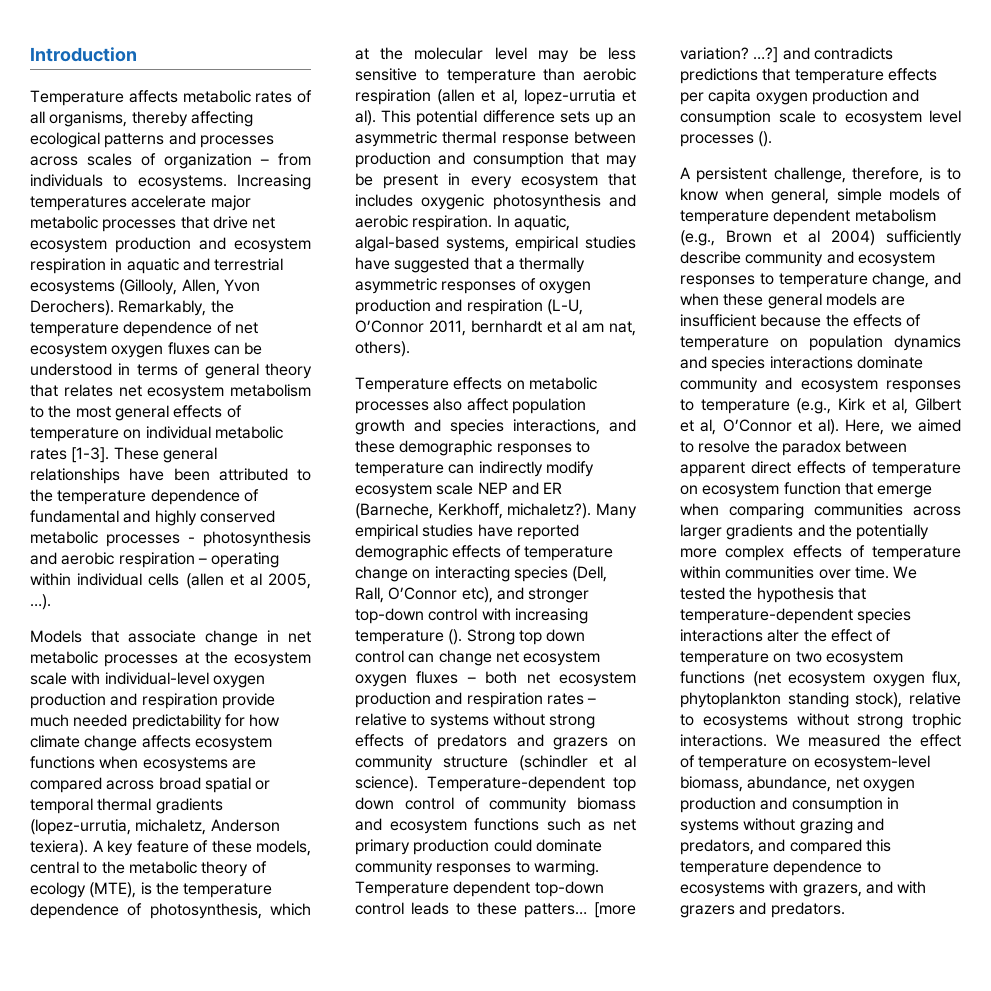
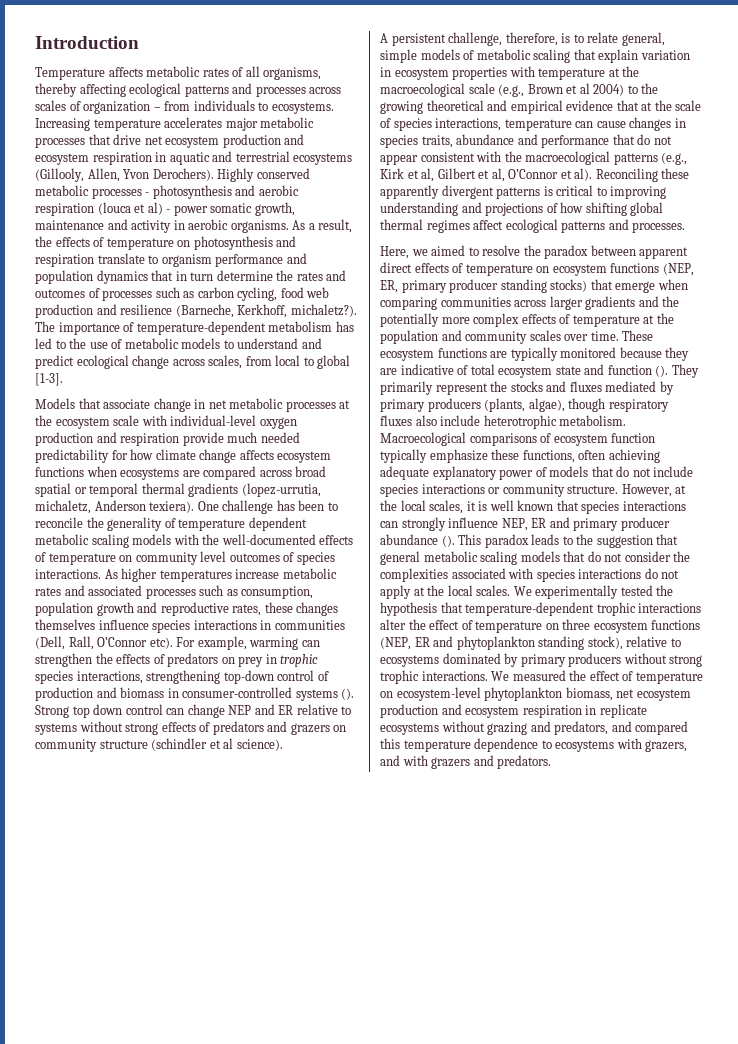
- Increasing temperatures accelerate major metabolic processes that drive net ecosystem production and ecosystem respiration in aquatic and terrestrial ecosystems (Gillooly, Allen, Yvon Derochers).
+ Increasing temperature accelerates major metabolic processes that drive net ecosystem production and ecosystem respiration in aquatic and terrestrial ecosystems (Gillooly, Allen, Yvon Derochers).
- Remarkably, the temperature dependence of net ecosystem oxygen fluxes can be understood in terms of general theory that relates net ecosystem metabolism to the most general effects of temperature on individual metabolic rates [1-3]. These general relationships have been attributed to the temperature dependence of fundamental and highly conserved metabolic processes - photosynthesis and aerobic respiration – operating within individual cells (allen et al 2005, …).
+ Highly conserved metabolic processes - photosynthesis and aerobic respiration (louca et al) - power somatic growth, maintenance and activity in aerobic organisms. As a result, the effects of temperature on photosynthesis and respiration translate to organism performance and population dynamics that in turn determine the rates and outcomes of processes such as carbon cycling, food web production and resilience (Barneche, Kerkhoff, michaletz?). The importance of temperature-dependent metabolism has led to the use of metabolic models to understand and predict ecological change across scales, from local to global [1-3].
- A key feature of these models, central to the metabolic theory of ecology (MTE), is the temperature dependence of photosynthesis, which at the molecular level may be less sensitive to temperature than aerobic respiration (allen et al, lopez-urrutia et al). This potential difference sets up an asymmetric thermal response between production and consumption that may be present in every ecosystem that includes oxygenic photosynthesis and aerobic respiration. In aquatic, algal-based systems, empirical studies have suggested that a thermally asymmetric responses of oxygen production and respiration (L-U, O’Connor 2011, bernhardt et al am nat, others).
- Temperature effects on metabolic processes also affect population growth and species interactions, and these demographic responses to temperature can indirectly modify ecosystem scale NEP and ER (Barneche, Kerkhoff, michaletz?). Many empirical studies have reported demographic effects of temperature change on interacting species (Dell, Rall, O’Connor etc), and stronger top-down control with increasing temperature ().
+ One challenge has been to reconcile the generality of temperature dependent metabolic scaling models with the well-documented effects of temperature on community level outcomes of species interactions. As higher temperatures increase metabolic rates and associated processes such as consumption, population growth and reproductive rates, these changes themselves influence species interactions in communities (Dell, Rall, O’Connor etc). For example, warming can strengthen the effects of predators on prey in trophic species interactions, strengthening top-down control of production and biomass in consumer-controlled systems ().
- Strong top down control can change net ecosystem oxygen fluxes – both net ecosystem production and respiration rates – relative to systems without strong effects of predators and grazers on community structure (schindler et al science). Temperature-dependent top down control of community biomass and ecosystem functions such as net primary production could dominate community responses to warming. Temperature dependent top-down control leads to these patters… [more variation? …?] and contradicts predictions that temperature effects per capita oxygen production and consumption scale to ecosystem level processes ().
+ Strong top down control can change NEP and ER relative to systems without strong effects of predators and grazers on community structure (schindler et al science).
- A persistent challenge, therefore, is to know when general, simple models of temperature dependent metabolism (e.g., Brown et al 2004) sufficiently describe community and ecosystem responses to temperature change, and when these general models are insufficient because the effects of temperature on population dynamics and species interactions dominate community and ecosystem responses to temperature (e.g., Kirk et al, Gilbert et al, O’Connor et al). Here, we aimed to resolve the paradox between apparent direct effects of temperature on ecosystem function that emerge when comparing communities across larger gradients and the potentially more complex effects of temperature within communities over time. We tested the hypothesis that temperature-dependent species interactions alter the effect of temperature on two ecosystem functions (net ecosystem oxygen flux, phytoplankton standing stock), relative to ecosystems without strong trophic interactions.
+ A persistent challenge, therefore, is to relate general, simple models of metabolic scaling that explain variation in ecosystem properties with temperature at the macroecological scale (e.g., Brown et al 2004) to the growing theoretical and empirical evidence that at the scale of species interactions, temperature can cause changes in species traits, abundance and performance that do not appear consistent with the macroecological patterns (e.g., Kirk et al, Gilbert et al, O’Connor et al). Reconciling these apparently divergent patterns is critical to improving understanding and projections of how shifting global thermal regimes affect ecological patterns and processes.
+ Here, we aimed to resolve the paradox between apparent direct effects of temperature on ecosystem functions (NEP, ER, primary producer standing stocks) that emerge when comparing communities across larger gradients and the potentially more complex effects of temperature at the population and community scales over time. These ecosystem functions are typically monitored because they are indicative of total ecosystem state and function (). They primarily represent the stocks and fluxes mediated by primary producers (plants, algae), though respiratory fluxes also include heterotrophic metabolism. Macroecological comparisons of ecosystem function typically emphasize these functions, often achieving adequate explanatory power of models that do not include species interactions or community structure. However, at the local scales, it is well known that species interactions can strongly influence NEP, ER and primary producer abundance (). This paradox leads to the suggestion that general metabolic scaling models that do not consider the complexities associated with species interactions do not apply at the local scales. We experimentally tested the hypothesis that temperature-dependent trophic interactions alter the effect of temperature on three ecosystem functions (NEP, ER and phytoplankton standing stock), relative to ecosystems dominated by primary producers without strong trophic interactions.
- We measured the effect of temperature on ecosystem-level biomass, abundance, net oxygen production and consumption in systems without grazing and predators, and compared this temperature dependence to ecosystems with grazers, and with grazers and predators.
+ We measured the effect of temperature on ecosystem-level phytoplankton biomass, net ecosystem production and ecosystem respiration in replicate ecosystems without grazing and predators, and compared this temperature dependence to ecosystems with grazers, and with grazers and predators.

